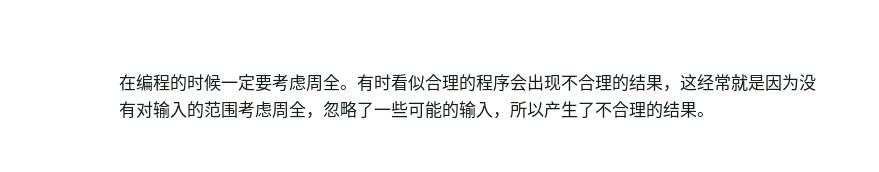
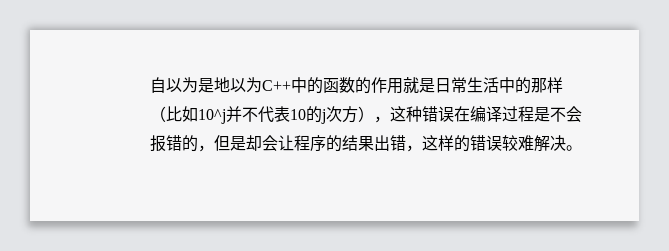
- 在编程的时候一定要考虑周全。有时看似合理的程序会出现不合理的结果，这经常就是因为没有对输入的范围考虑周全，忽略了一些可能的输入，所以产生了不合理的结果。
+ 自以为是地以为C++中的函数的作用就是日常生活中的那样（比如10^j并不代表10的j次方），这种错误在编译过程是不会报错的，但是却会让程序的结果出错，这样的错误较难解决。

